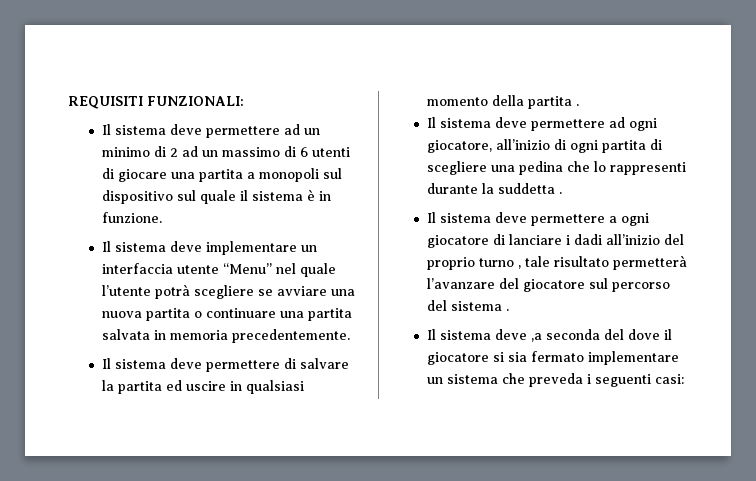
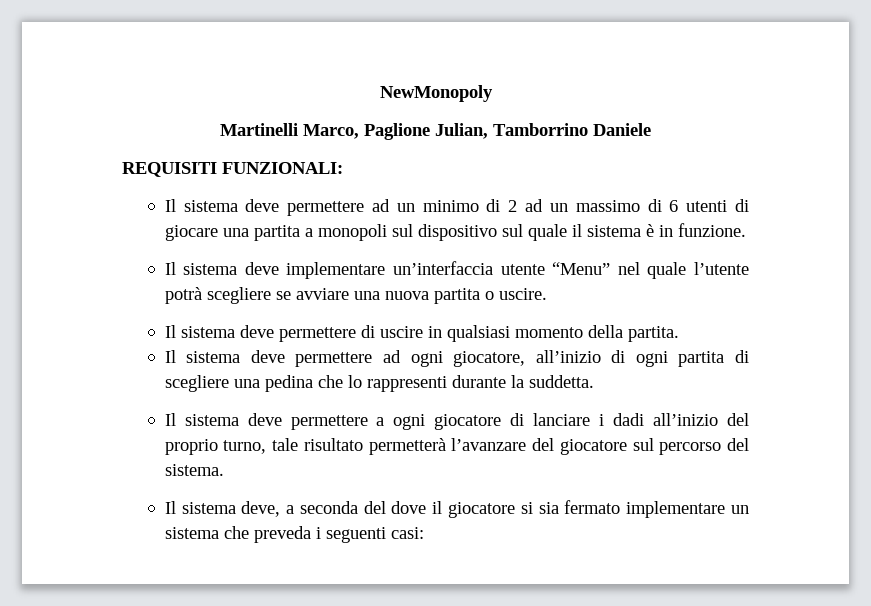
+ NewMonopoly
+ Martinelli Marco, Paglione Julian, Tamborrino Daniele
- Il sistema deve implementare un interfaccia utente “Menu” nel quale l’utente potrà scegliere se avviare una nuova partita o continuare una partita salvata in memoria precedentemente.
+ Il sistema deve implementare un’interfaccia utente “Menu” nel quale l’utente potrà scegliere se avviare una nuova partita o uscire.
- Il sistema deve permettere di salvare la partita ed uscire in qualsiasi momento della partita .
+ Il sistema deve permettere di uscire in qualsiasi momento della partita.
- Il sistema deve permettere ad ogni giocatore, all’inizio di ogni partita di scegliere una pedina che lo rappresenti durante la suddetta .
+ Il sistema deve permettere ad ogni giocatore, all’inizio di ogni partita di scegliere una pedina che lo rappresenti durante la suddetta.
- Il sistema deve permettere a ogni giocatore di lanciare i dadi all’inizio del proprio turno , tale risultato permetterà l’avanzare del giocatore sul percorso del sistema .
- Il sistema deve ,a seconda del dove il giocatore si sia fermato implementare un sistema che preveda i seguenti casi:
+ Il sistema deve permettere a ogni giocatore di lanciare i dadi all’inizio del proprio turno, tale risultato permetterà l’avanzare del giocatore sul percorso del sistema.
+ Il sistema deve, a seconda del dove il giocatore si sia fermato implementare un sistema che preveda i seguenti casi:

